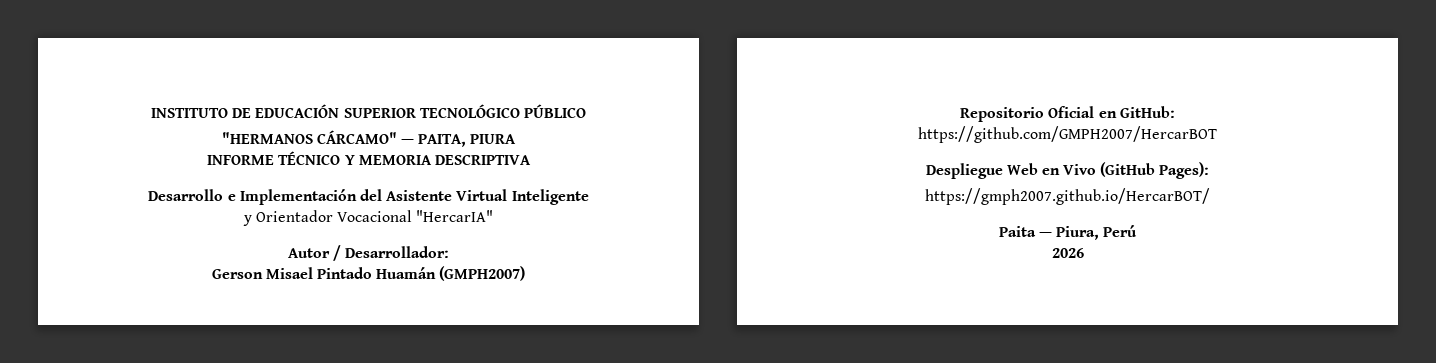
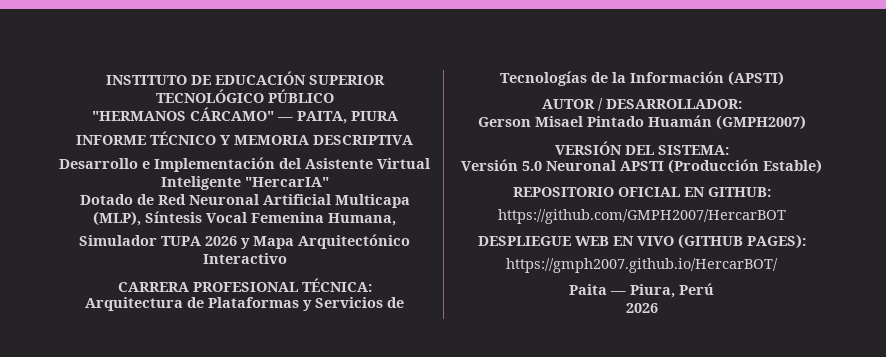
- Desarrollo e Implementación del Asistente Virtual Inteligente
- y Orientador Vocacional "HercarIA"
- Autor / Desarrollador:
+ Desarrollo e Implementación del Asistente Virtual Inteligente "HercarIA"
+ Dotado de Red Neuronal Artificial Multicapa (MLP), Síntesis Vocal Femenina Humana,
+ Simulador TUPA 2026 y Mapa Arquitectónico Interactivo
+ CARRERA PROFESIONAL TÉCNICA:
+ Arquitectura de Plataformas y Servicios de Tecnologías de la Información (APSTI)
+ AUTOR / DESARROLLADOR:
- Repositorio Oficial en GitHub:
+ VERSIÓN DEL SISTEMA:
+ Versión 5.0 Neuronal APSTI (Producción Estable)
+ REPOSITORIO OFICIAL EN GITHUB:
  https://github.com/GMPH2007/HercarBOT
- Despliegue Web en Vivo (GitHub Pages):
+ DESPLIEGUE WEB EN VIVO (GITHUB PAGES):

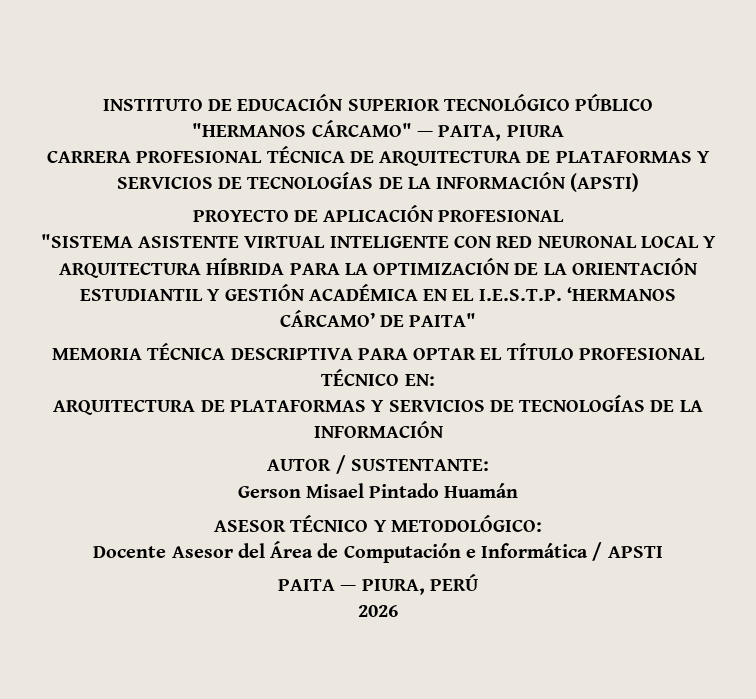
- INFORME TÉCNICO Y MEMORIA DESCRIPTIVA
- Desarrollo e Implementación del Asistente Virtual Inteligente "HercarIA"
- Dotado de Red Neuronal Artificial Multicapa (MLP), Síntesis Vocal Femenina Humana,
- Simulador TUPA 2026 y Mapa Arquitectónico Interactivo
- CARRERA PROFESIONAL TÉCNICA:
- Arquitectura de Plataformas y Servicios de Tecnologías de la Información (APSTI)
+ CARRERA PROFESIONAL TÉCNICA DE ARQUITECTURA DE PLATAFORMAS Y SERVICIOS DE TECNOLOGÍAS DE LA INFORMACIÓN (APSTI)
+ PROYECTO DE APLICACIÓN PROFESIONAL
+ "SISTEMA ASISTENTE VIRTUAL INTELIGENTE CON RED NEURONAL LOCAL Y ARQUITECTURA HÍBRIDA PARA LA OPTIMIZACIÓN DE LA ORIENTACIÓN ESTUDIANTIL Y GESTIÓN ACADÉMICA EN EL I.E.S.T.P. ‘HERMANOS CÁRCAMO’ DE PAITA"
+ MEMORIA TÉCNICA DESCRIPTIVA PARA OPTAR EL TÍTULO PROFESIONAL TÉCNICO EN:
+ ARQUITECTURA DE PLATAFORMAS Y SERVICIOS DE TECNOLOGÍAS DE LA INFORMACIÓN
- AUTOR / DESARROLLADOR:
+ AUTOR / SUSTENTANTE:
- Gerson Misael Pintado Huamán (GMPH2007)
- VERSIÓN DEL SISTEMA:
- Versión 5.0 Neuronal APSTI (Producción Estable)
- REPOSITORIO OFICIAL EN GITHUB:
- https://github.com/GMPH2007/HercarBOT
- DESPLIEGUE WEB EN VIVO (GITHUB PAGES):
- https://gmph2007.github.io/HercarBOT/
- Paita — Piura, Perú
+ Gerson Misael Pintado Huamán
+ ASESOR TÉCNICO Y METODOLÓGICO:
+ Docente Asesor del Área de Computación e Informática / APSTI
+ PAITA — PIURA, PERÚ

